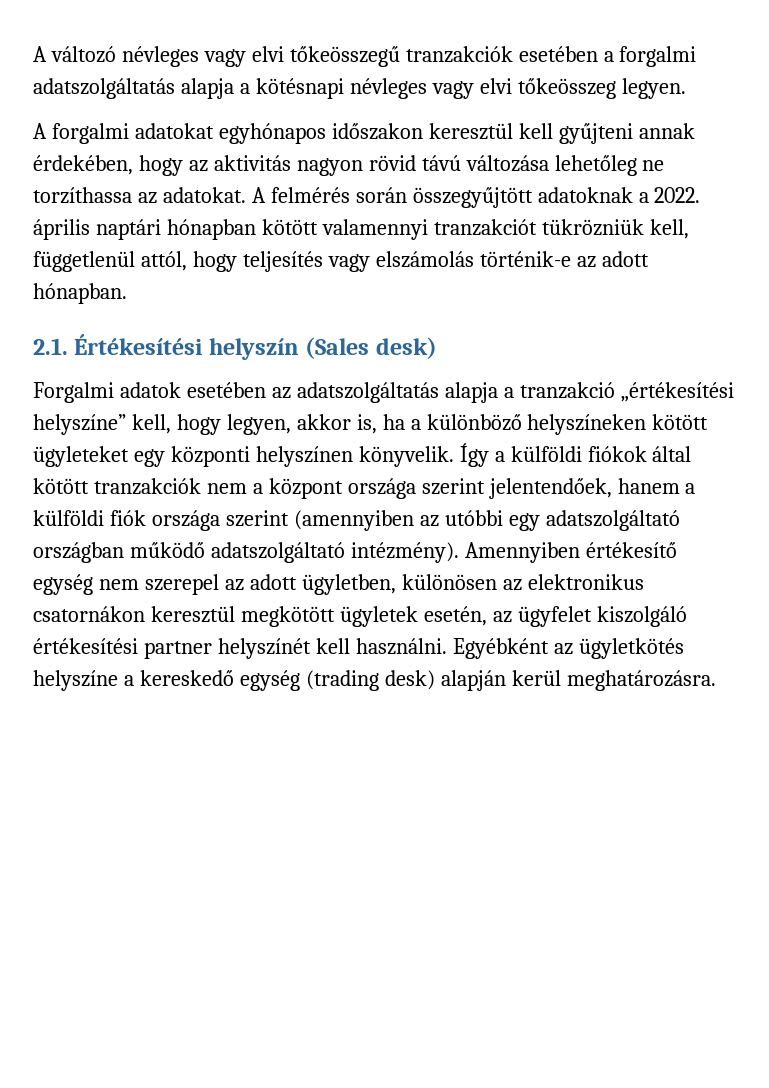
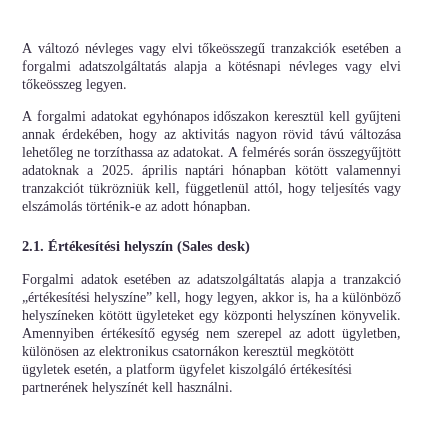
- A felmérés során összegyűjtött adatoknak a 2022. április naptári hónapban kötött valamennyi tranzakciót tükrözniük kell, függetlenül attól, hogy teljesítés vagy elszámolás történik-e az adott hónapban.
+ A felmérés során összegyűjtött adatoknak a 2025. április naptári hónapban kötött valamennyi tranzakciót tükrözniük kell, függetlenül attól, hogy teljesítés vagy elszámolás történik-e az adott hónapban.
- Így a külföldi fiókok által kötött tranzakciók nem a központ országa szerint jelentendőek, hanem a külföldi fiók országa szerint (amennyiben az utóbbi egy adatszolgáltató országban működő adatszolgáltató intézmény).
- Amennyiben értékesítő egység nem szerepel az adott ügyletben, különösen az elektronikus csatornákon keresztül megkötött ügyletek esetén, az ügyfelet kiszolgáló értékesítési partner helyszínét kell használni. Egyébként az ügyletkötés helyszíne a kereskedő egység (trading desk) alapján kerül meghatározásra.
+ Amennyiben értékesítő egység nem szerepel az adott ügyletben, különösen az elektronikus csatornákon keresztül megkötött ügyletek esetén, a platform ügyfelet kiszolgáló értékesítési partnerének helyszínét kell használni.

